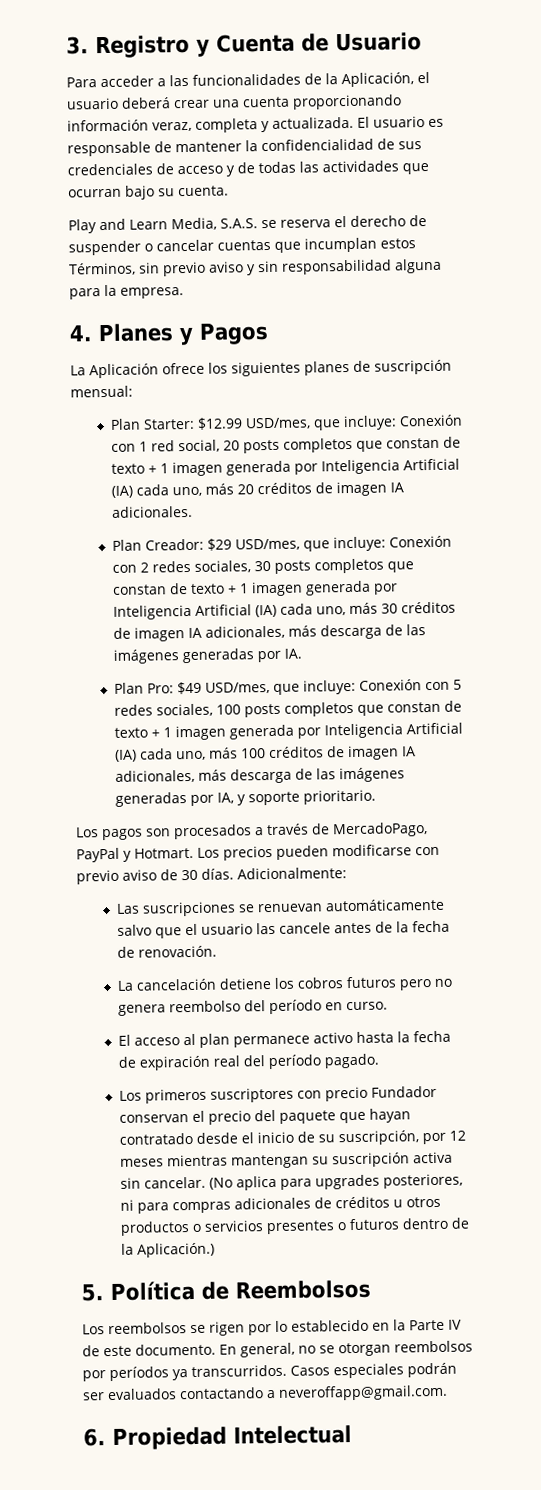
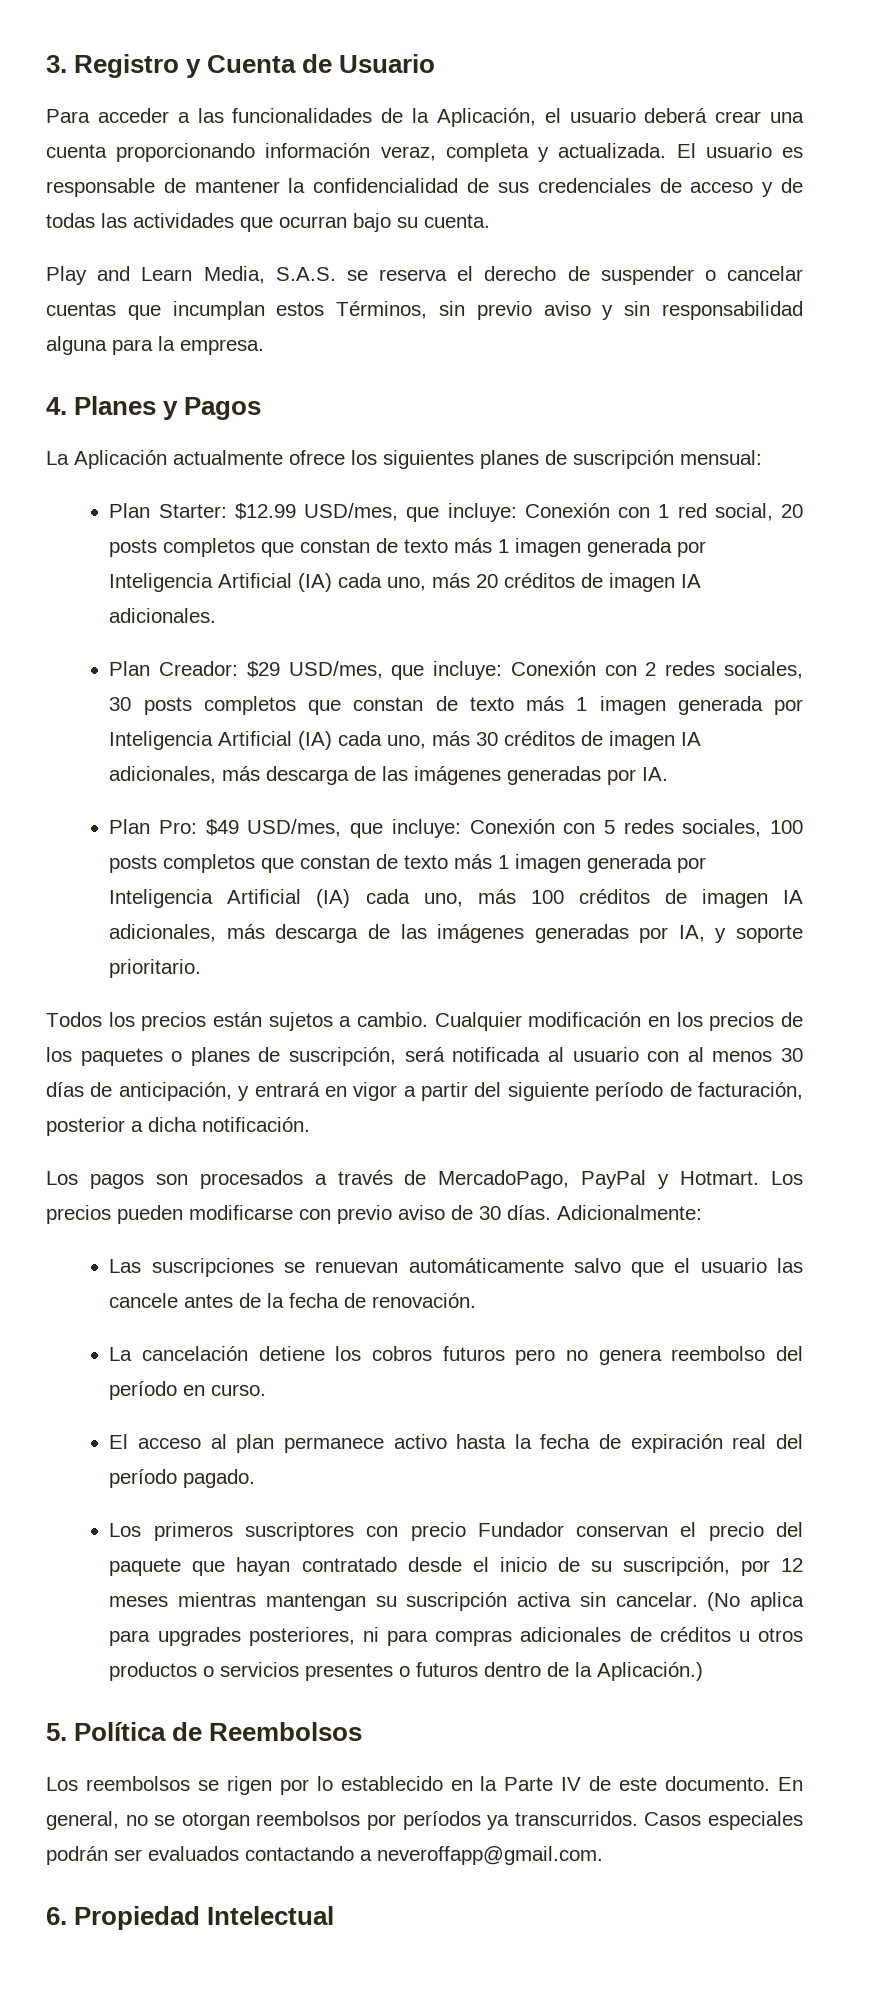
- La Aplicación ofrece los siguientes planes de suscripción mensual:
+ La Aplicación actualmente ofrece los siguientes planes de suscripción mensual:
- Plan Starter: $12.99 USD/mes, que incluye: Conexión con 1 red social, 20 posts completos que constan de texto + 1 imagen generada por Inteligencia Artificial (IA) cada uno, más 20 créditos de imagen IA adicionales.
+ Plan Starter: $12.99 USD/mes, que incluye: Conexión con 1 red social, 20 posts completos que constan de texto más 1 imagen generada por Inteligencia Artificial (IA) cada uno, más 20 créditos de imagen IA adicionales.
- Plan Creador: $29 USD/mes, que incluye: Conexión con 2 redes sociales, 30 posts completos que constan de texto + 1 imagen generada por Inteligencia Artificial (IA) cada uno, más 30 créditos de imagen IA adicionales, más descarga de las imágenes generadas por IA.
+ Plan Creador: $29 USD/mes, que incluye: Conexión con 2 redes sociales, 30 posts completos que constan de texto más 1 imagen generada por Inteligencia Artificial (IA) cada uno, más 30 créditos de imagen IA adicionales, más descarga de las imágenes generadas por IA.
- Plan Pro: $49 USD/mes, que incluye: Conexión con 5 redes sociales, 100 posts completos que constan de texto + 1 imagen generada por Inteligencia Artificial (IA) cada uno, más 100 créditos de imagen IA adicionales, más descarga de las imágenes generadas por IA, y soporte prioritario.
+ Plan Pro: $49 USD/mes, que incluye: Conexión con 5 redes sociales, 100 posts completos que constan de texto más 1 imagen generada por Inteligencia Artificial (IA) cada uno, más 100 créditos de imagen IA adicionales, más descarga de las imágenes generadas por IA, y soporte prioritario.
+ Todos los precios están sujetos a cambio. Cualquier modificación en los precios de los paquetes o planes de suscripción, será notificada al usuario con al menos 30 días de anticipación, y entrará en vigor a partir del siguiente período de facturación, posterior a dicha notificación.

